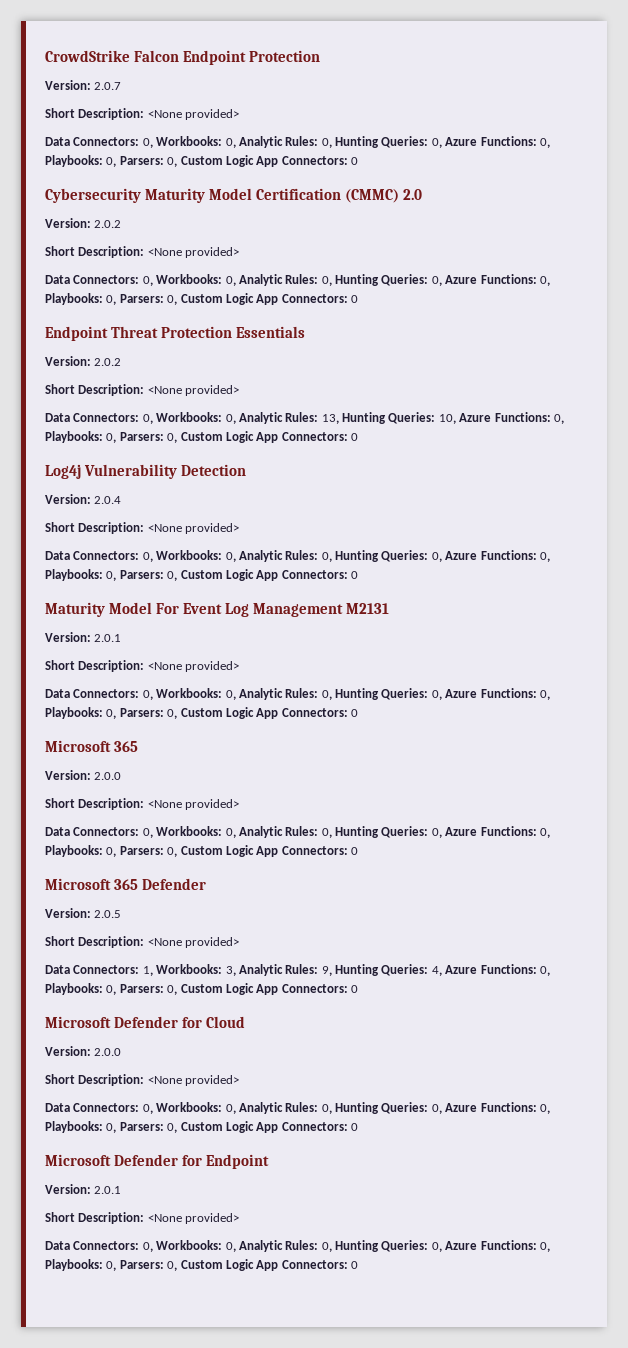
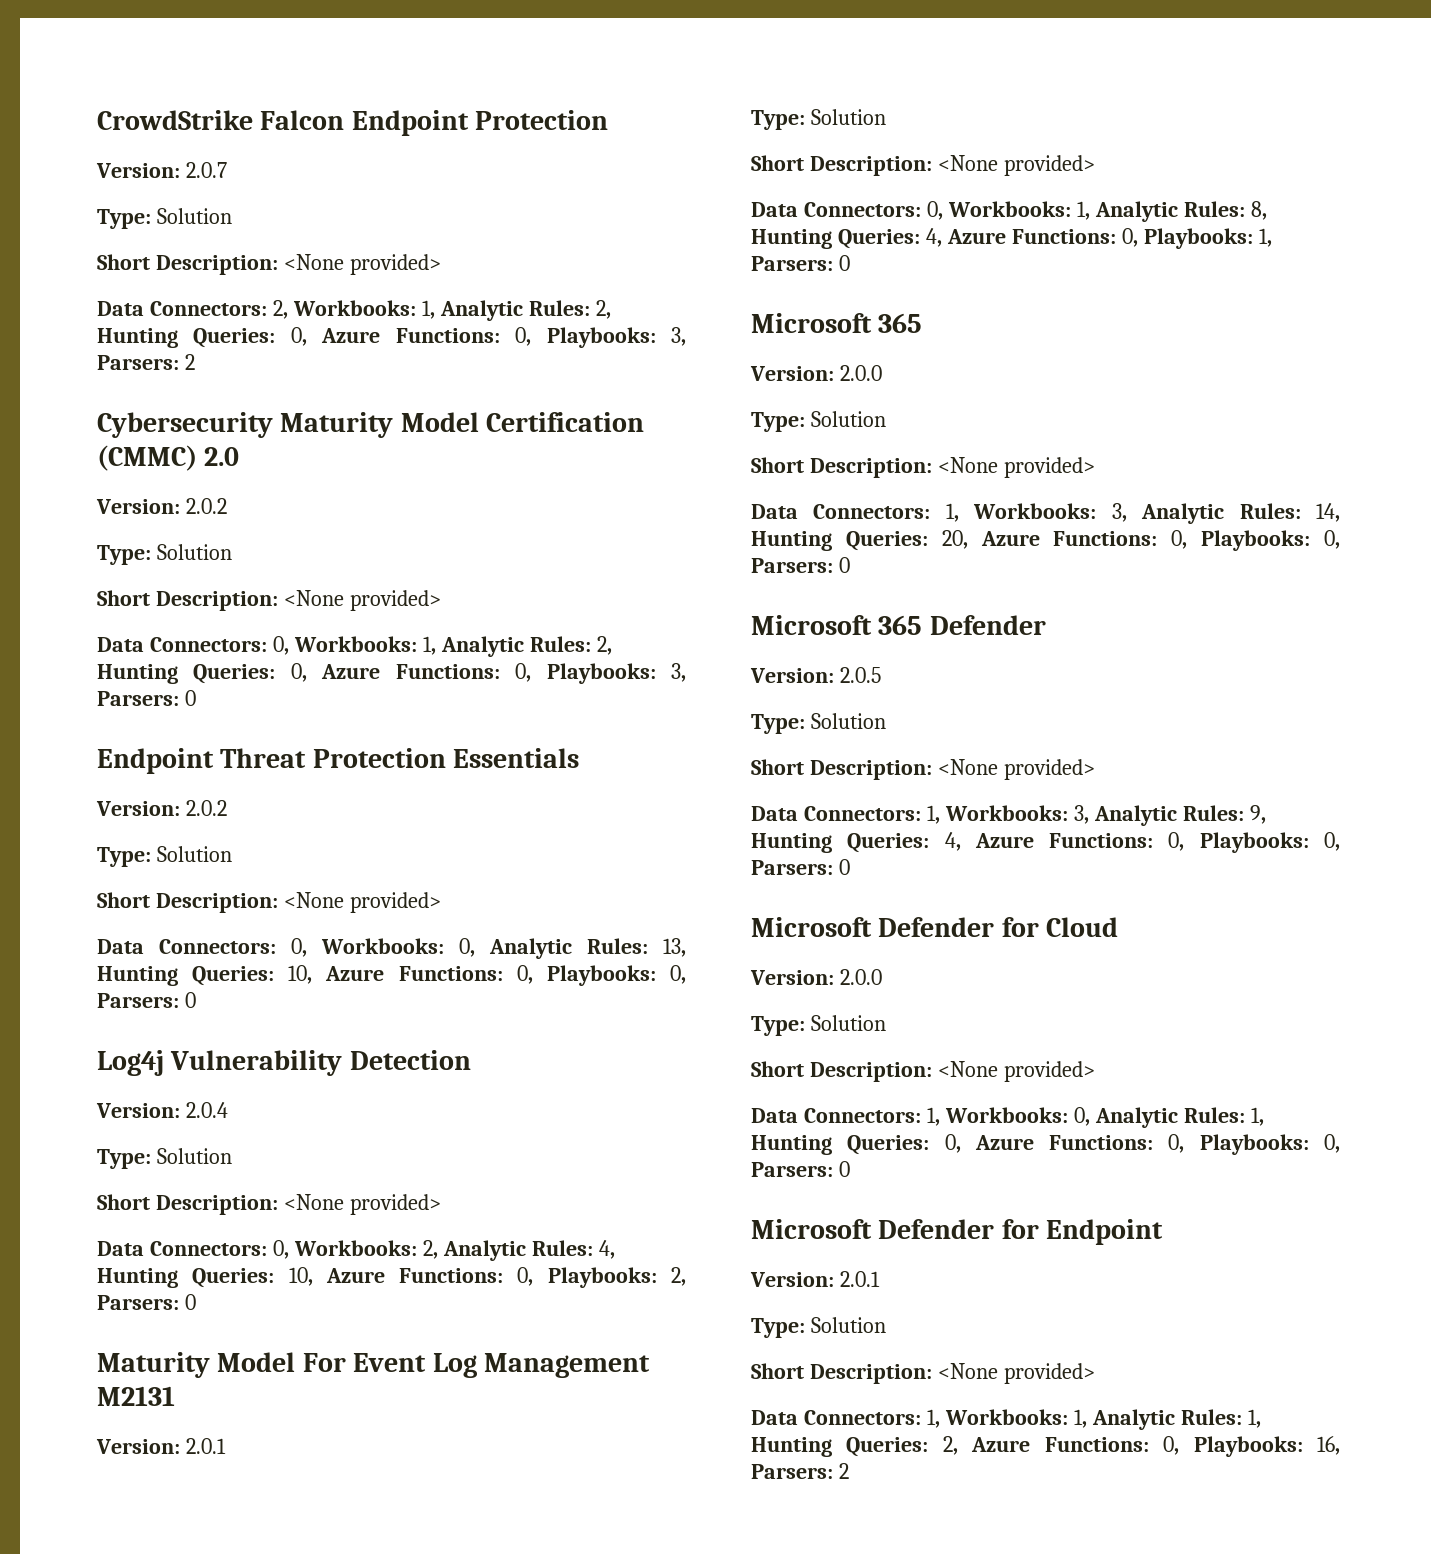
  Version: 2.0.7
+ Type: Solution
  Short Description: <None provided>
- Data Connectors: 0, Workbooks: 0, Analytic Rules: 0, Hunting Queries: 0, Azure Functions: 0, Playbooks: 0, Parsers: 0, Custom Logic App Connectors: 0
+ Data Connectors: 2, Workbooks: 1, Analytic Rules: 2, Hunting Queries: 0, Azure Functions: 0, Playbooks: 3, Parsers: 2
  Cybersecurity Maturity Model Certification (CMMC) 2.0
  Version: 2.0.2
+ Type: Solution
  Short Description: <None provided>
- Data Connectors: 0, Workbooks: 0, Analytic Rules: 0, Hunting Queries: 0, Azure Functions: 0, Playbooks: 0, Parsers: 0, Custom Logic App Connectors: 0
+ Data Connectors: 0, Workbooks: 1, Analytic Rules: 2, Hunting Queries: 0, Azure Functions: 0, Playbooks: 3, Parsers: 0
  Endpoint Threat Protection Essentials
  Version: 2.0.2
+ Type: Solution
- Data Connectors: 0, Workbooks: 0, Analytic Rules: 13, Hunting Queries: 10, Azure Functions: 0, Playbooks: 0, Parsers: 0, Custom Logic App Connectors: 0
+ Data Connectors: 0, Workbooks: 0, Analytic Rules: 13, Hunting Queries: 10, Azure Functions: 0, Playbooks: 0, Parsers: 0
  Version: 2.0.4
+ Type: Solution
  Short Description: <None provided>
- Data Connectors: 0, Workbooks: 0, Analytic Rules: 0, Hunting Queries: 0, Azure Functions: 0, Playbooks: 0, Parsers: 0, Custom Logic App Connectors: 0
+ Data Connectors: 0, Workbooks: 2, Analytic Rules: 4, Hunting Queries: 10, Azure Functions: 0, Playbooks: 2, Parsers: 0
  Maturity Model For Event Log Management M2131
  Version: 2.0.1
+ Type: Solution
  Short Description: <None provided>
- Data Connectors: 0, Workbooks: 0, Analytic Rules: 0, Hunting Queries: 0, Azure Functions: 0, Playbooks: 0, Parsers: 0, Custom Logic App Connectors: 0
+ Data Connectors: 0, Workbooks: 1, Analytic Rules: 8, Hunting Queries: 4, Azure Functions: 0, Playbooks: 1, Parsers: 0
  Microsoft 365
  Version: 2.0.0
+ Type: Solution
  Short Description: <None provided>
- Data Connectors: 0, Workbooks: 0, Analytic Rules: 0, Hunting Queries: 0, Azure Functions: 0, Playbooks: 0, Parsers: 0, Custom Logic App Connectors: 0
+ Data Connectors: 1, Workbooks: 3, Analytic Rules: 14, Hunting Queries: 20, Azure Functions: 0, Playbooks: 0, Parsers: 0
  Version: 2.0.5
+ Type: Solution
- Data Connectors: 1, Workbooks: 3, Analytic Rules: 9, Hunting Queries: 4, Azure Functions: 0, Playbooks: 0, Parsers: 0, Custom Logic App Connectors: 0
+ Data Connectors: 1, Workbooks: 3, Analytic Rules: 9, Hunting Queries: 4, Azure Functions: 0, Playbooks: 0, Parsers: 0
  Microsoft Defender for Cloud
  Version: 2.0.0
+ Type: Solution
  Short Description: <None provided>
- Data Connectors: 0, Workbooks: 0, Analytic Rules: 0, Hunting Queries: 0, Azure Functions: 0, Playbooks: 0, Parsers: 0, Custom Logic App Connectors: 0
+ Data Connectors: 1, Workbooks: 0, Analytic Rules: 1, Hunting Queries: 0, Azure Functions: 0, Playbooks: 0, Parsers: 0
  Microsoft Defender for Endpoint
  Version: 2.0.1
+ Type: Solution
  Short Description: <None provided>
- Data Connectors: 0, Workbooks: 0, Analytic Rules: 0, Hunting Queries: 0, Azure Functions: 0, Playbooks: 0, Parsers: 0, Custom Logic App Connectors: 0
+ Data Connectors: 1, Workbooks: 1, Analytic Rules: 1, Hunting Queries: 2, Azure Functions: 0, Playbooks: 16, Parsers: 2

